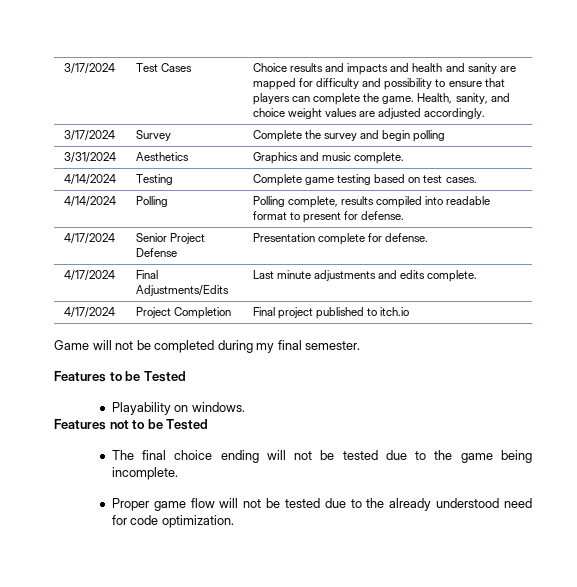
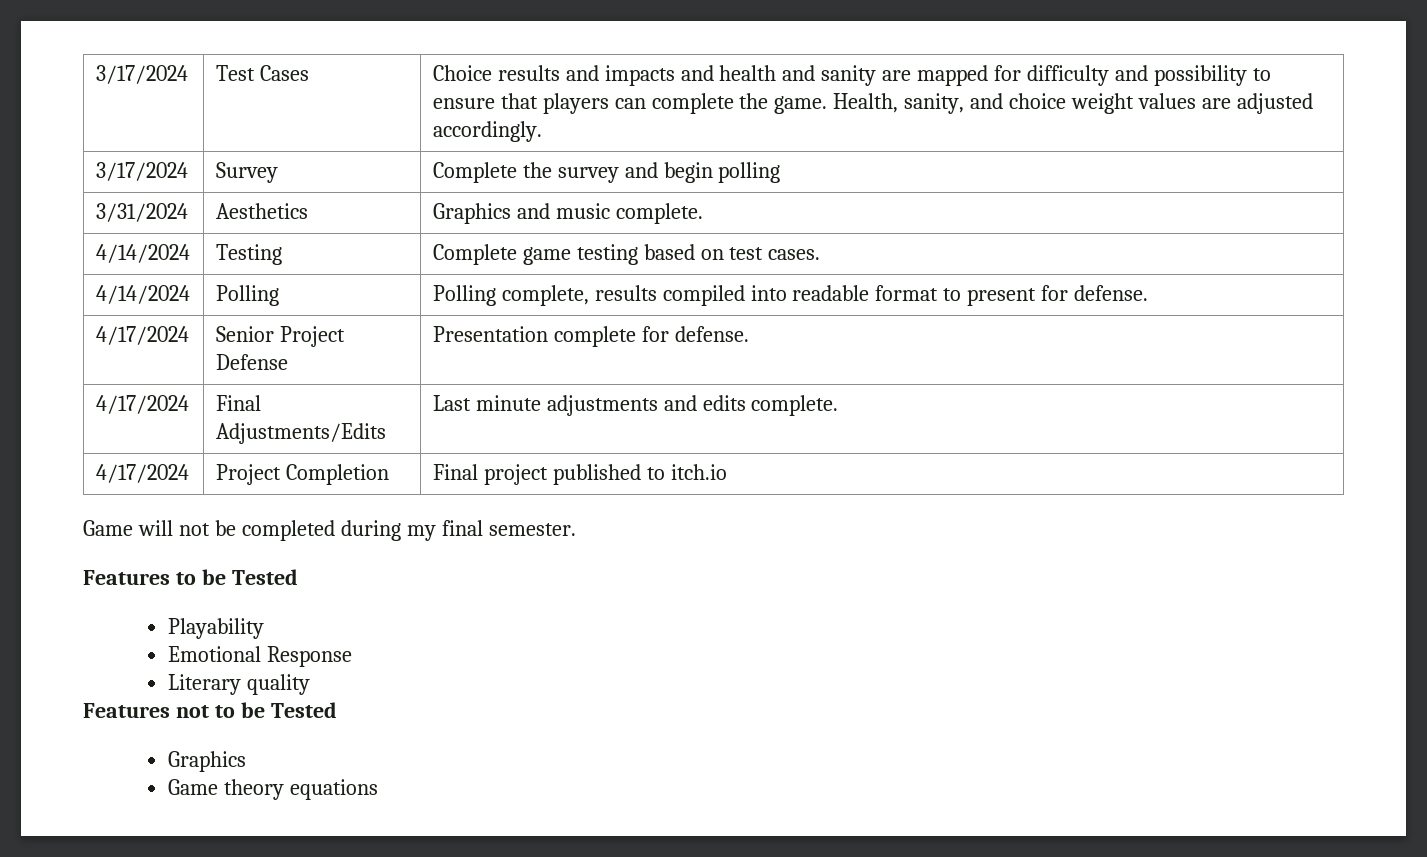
- Playability on windows.
+ Playability
+ Emotional Response
+ Literary quality
  Features not to be Tested
- The final choice ending will not be tested due to the game being incomplete.
- Proper game flow will not be tested due to the already understood need for code optimization.
+ Graphics
+ Game theory equations

